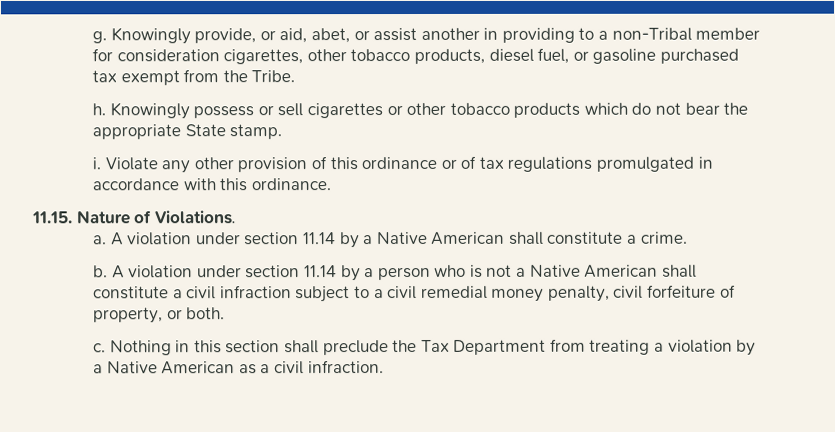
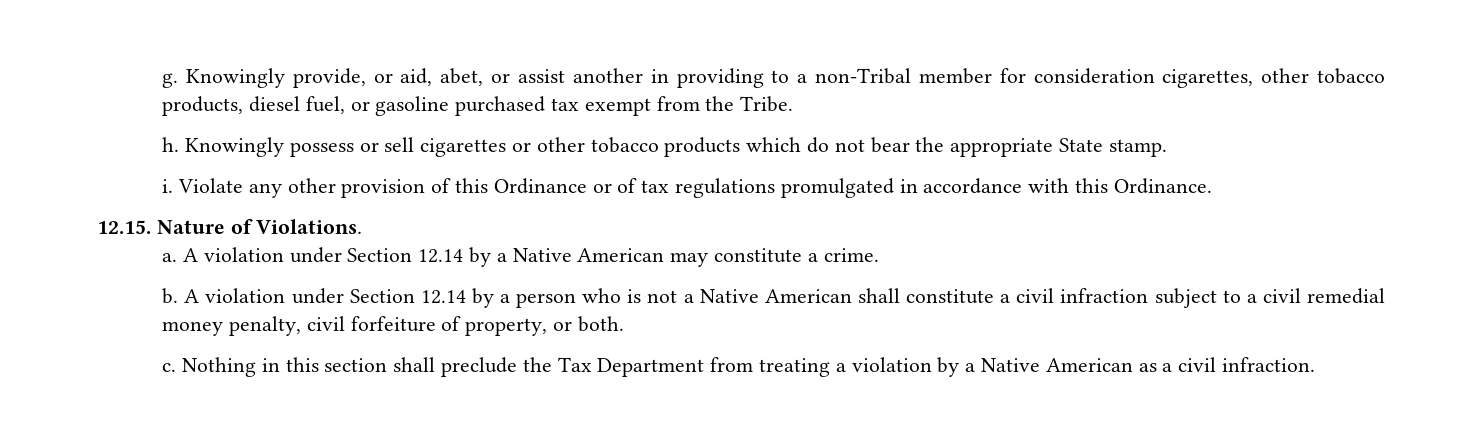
- Violate any other provision of this ordinance or of tax regulations promulgated in accordance with this ordinance.
- 11.15. Nature of Violations.
+ Violate any other provision of this Ordinance or of tax regulations promulgated in accordance with this Ordinance.
+ 12.15. Nature of Violations.
- A violation under section 11.14 by a Native American shall constitute a crime.
+ A violation under Section 12.14 by a Native American may constitute a crime.
- A violation under section 11.14 by a person who is not a Native American shall constitute a civil infraction subject to a civil remedial money penalty, civil forfeiture of property, or both.
+ A violation under Section 12.14 by a person who is not a Native American shall constitute a civil infraction subject to a civil remedial money penalty, civil forfeiture of property, or both.

